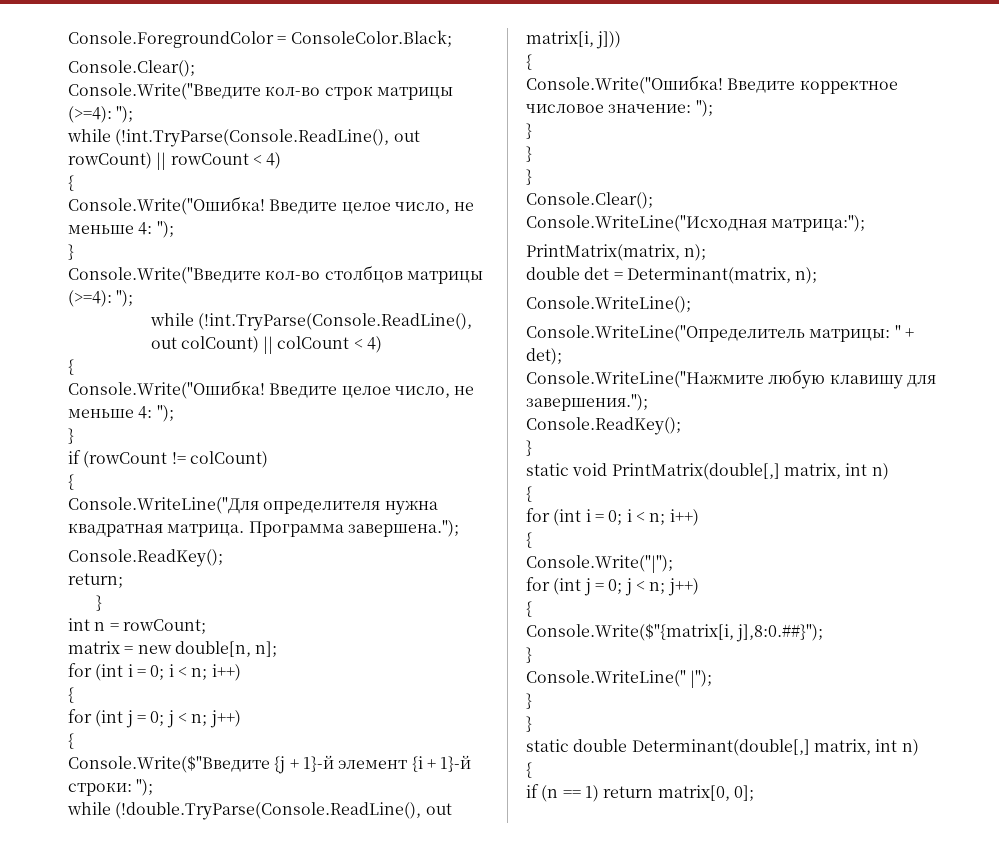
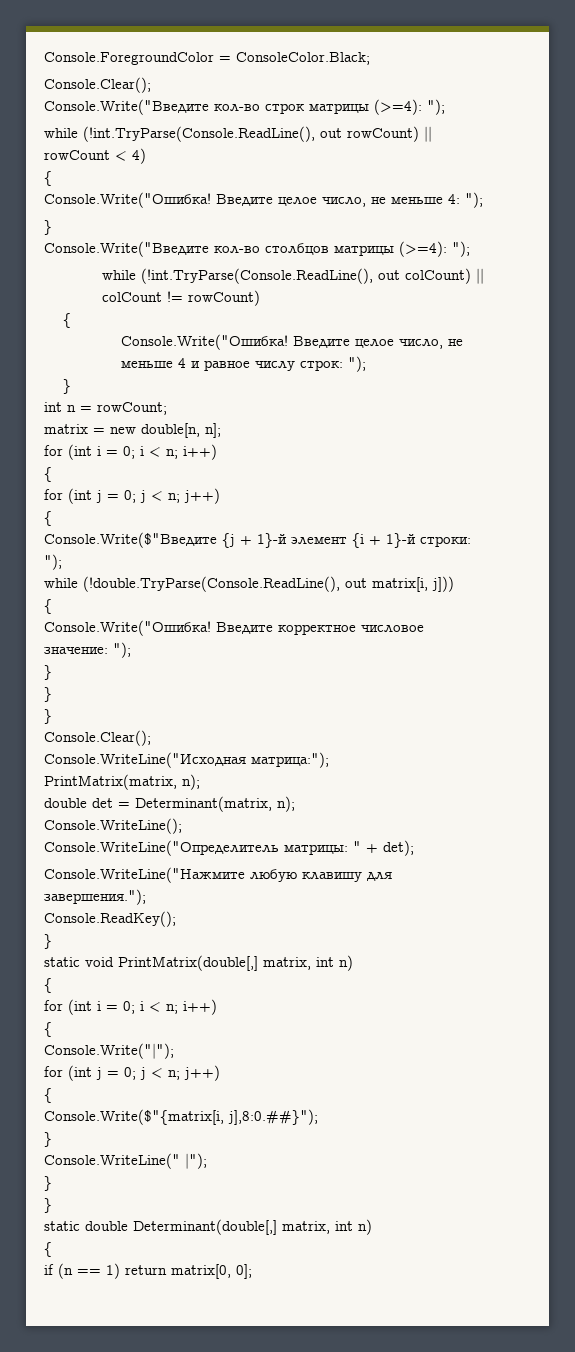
- while (!int.TryParse(Console.ReadLine(), out colCount) || colCount < 4)
+ while (!int.TryParse(Console.ReadLine(), out colCount) || colCount != rowCount)
  {
- Console.Write("Ошибка! Введите целое число, не меньше 4: ");
- }
- if (rowCount != colCount)
- {
- Console.WriteLine("Для определителя нужна квадратная матрица. Программа завершена.");
- Console.ReadKey();
- return;
+ Console.Write("Ошибка! Введите целое число, не меньше 4 и равное числу строк: ");

